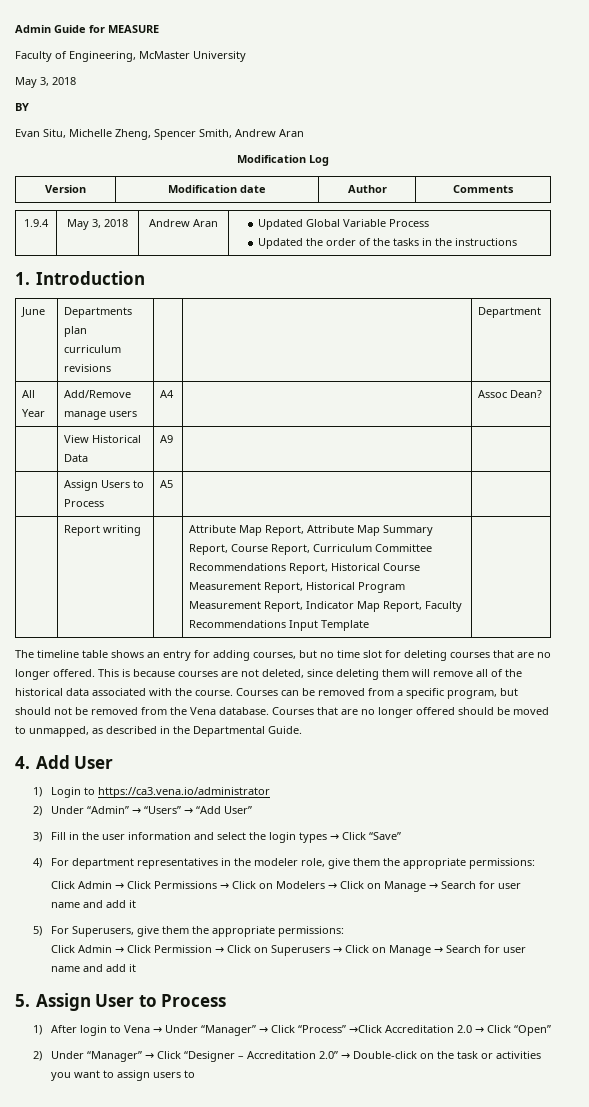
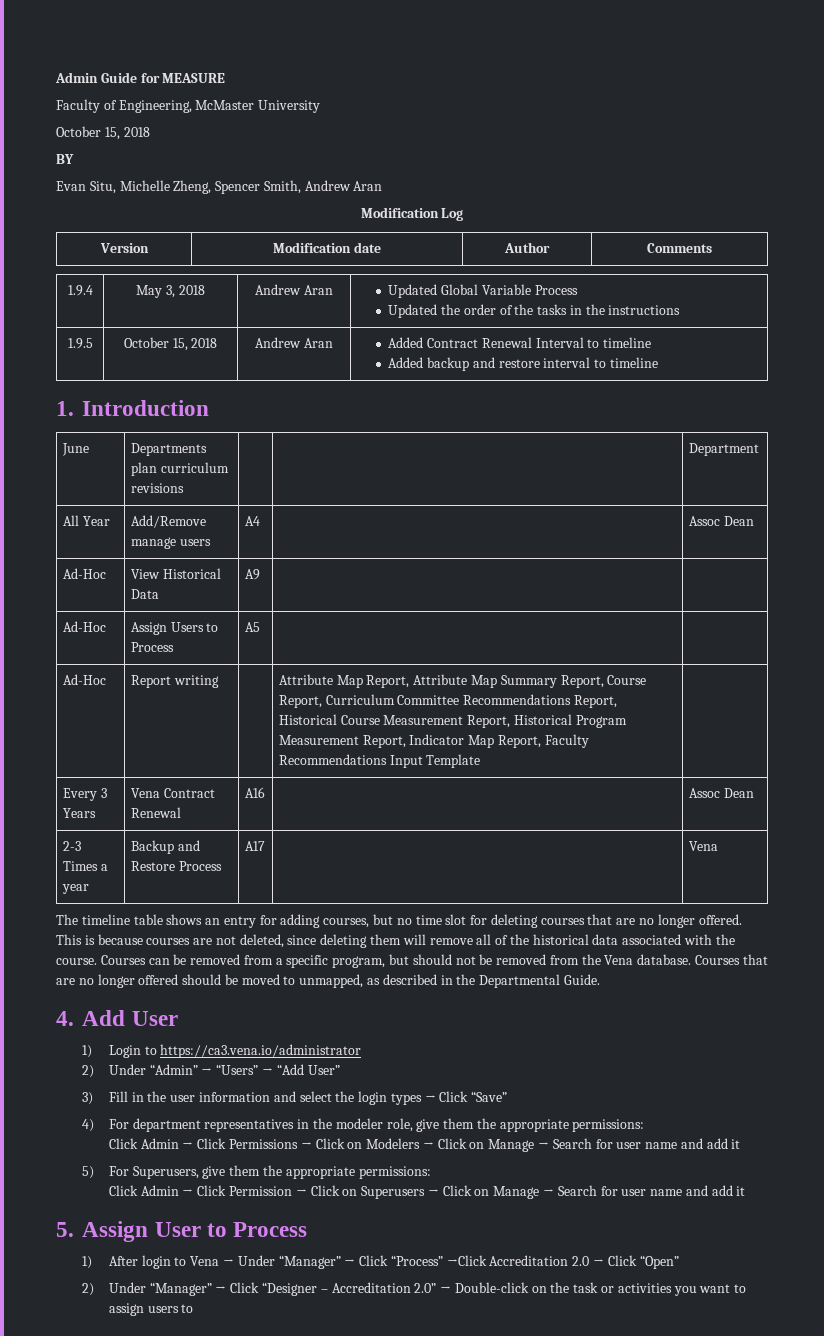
  Faculty of Engineering, McMaster University
- May 3, 2018
+ October 15, 2018
+ 1.9.5 | October 15, 2018 | Andrew Aran | Added Contract Renewal Interval to timeline
+ Added backup and restore interval to timeline
- All Year | Add/Remove manage users | A4 | | Assoc Dean?
- | View Historical Data | A9 | |
+ All Year | Add/Remove manage users | A4 | | Assoc Dean
+ Ad-Hoc | View Historical Data | A9 | |
- | Assign Users to Process | A5 | |
+ Ad-Hoc | Assign Users to Process | A5 | |
- | Report writing | | Attribute Map Report, Attribute Map Summary Report, Course Report, Curriculum Committee Recommendations Report, Historical Course Measurement Report, Historical Program Measurement Report, Indicator Map Report, Faculty Recommendations Input Template |
+ Ad-Hoc | Report writing | | Attribute Map Report, Attribute Map Summary Report, Course Report, Curriculum Committee Recommendations Report, Historical Course Measurement Report, Historical Program Measurement Report, Indicator Map Report, Faculty Recommendations Input Template |
+ Every 3 Years | Vena Contract Renewal | A16 | | Assoc Dean
+ 2-3 Times a year | Backup and Restore Process | A17 | | Vena

